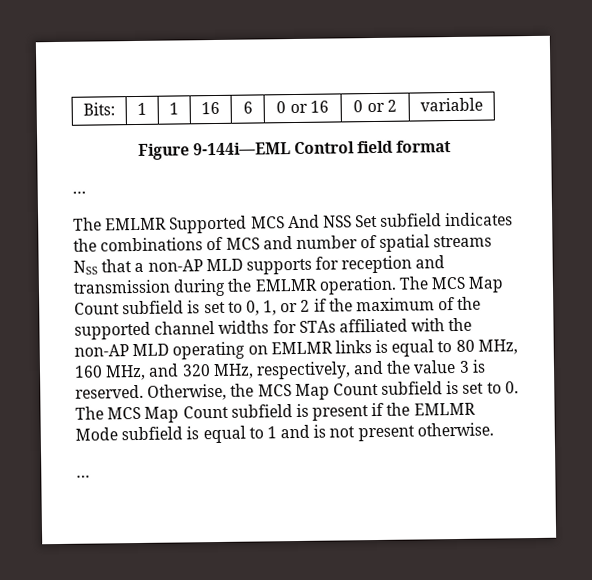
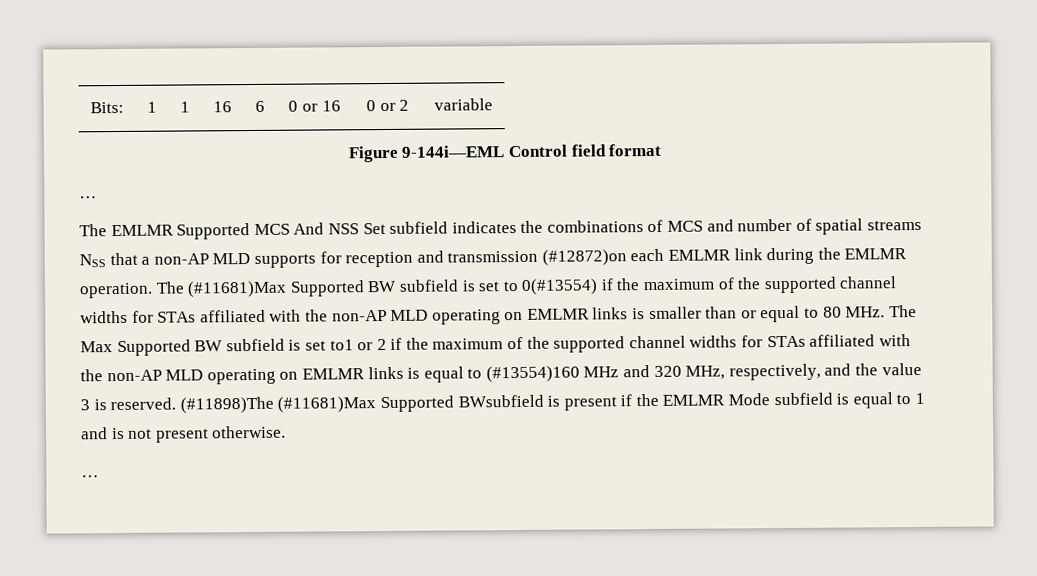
- The EMLMR Supported MCS And NSS Set subfield indicates the combinations of MCS and number of spatial streams NSS that a non-AP MLD supports for reception and transmission during the EMLMR operation.
+ The EMLMR Supported MCS And NSS Set subfield indicates the combinations of MCS and number of spatial streams NSS that a non-AP MLD supports for reception and transmission (#12872)on each EMLMR link during the EMLMR operation.
- The MCS Map Count subfield is set to 0, 1, or 2 if the maximum of the supported channel widths for STAs affiliated with the non-AP MLD operating on EMLMR links is equal to 80 MHz, 160 MHz, and 320 MHz, respectively, and the value 3 is reserved.
+ The (#11681)Max Supported BW subfield is set to 0(#13554) if the maximum of the supported channel widths for STAs affiliated with the non-AP MLD operating on EMLMR links is smaller than or equal to 80 MHz. The Max Supported BW subfield is set to1 or 2 if the maximum of the supported channel widths for STAs affiliated with the non-AP MLD operating on EMLMR links is equal to (#13554)160 MHz and 320 MHz, respectively, and the value 3 is reserved.
- Otherwise, the MCS Map Count subfield is set to 0. The MCS Map Count subfield is present if the EMLMR Mode subfield is equal to 1 and is not present otherwise.
+ (#11898)The (#11681)Max Supported BWsubfield is present if the EMLMR Mode subfield is equal to 1 and is not present otherwise.

